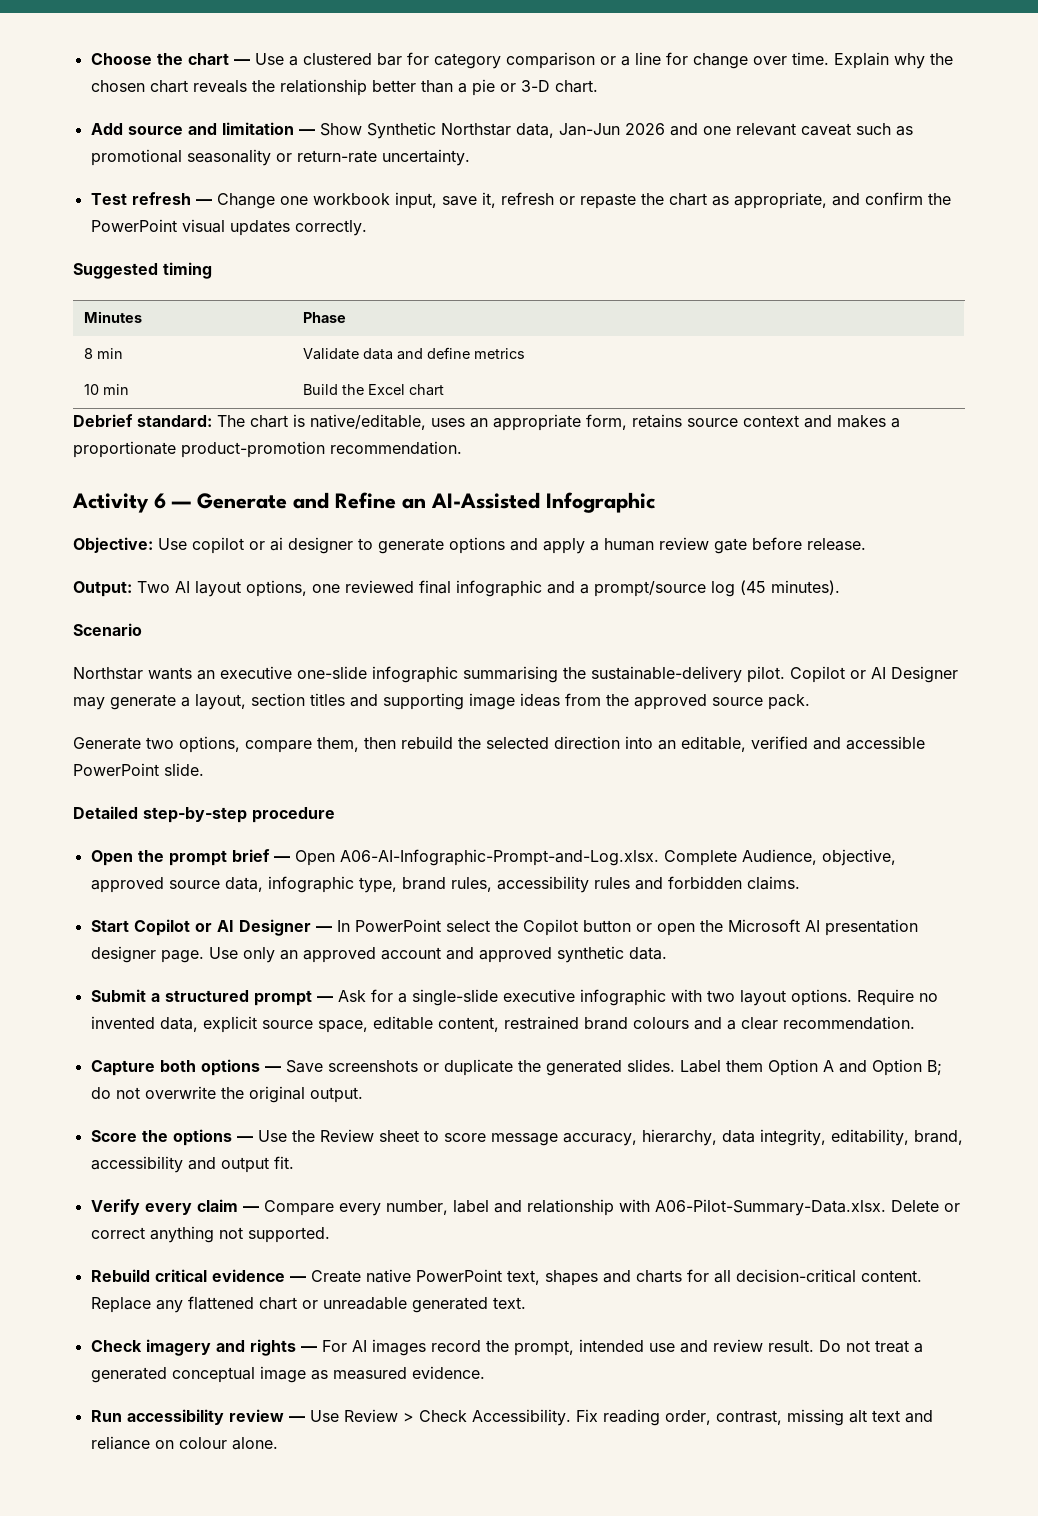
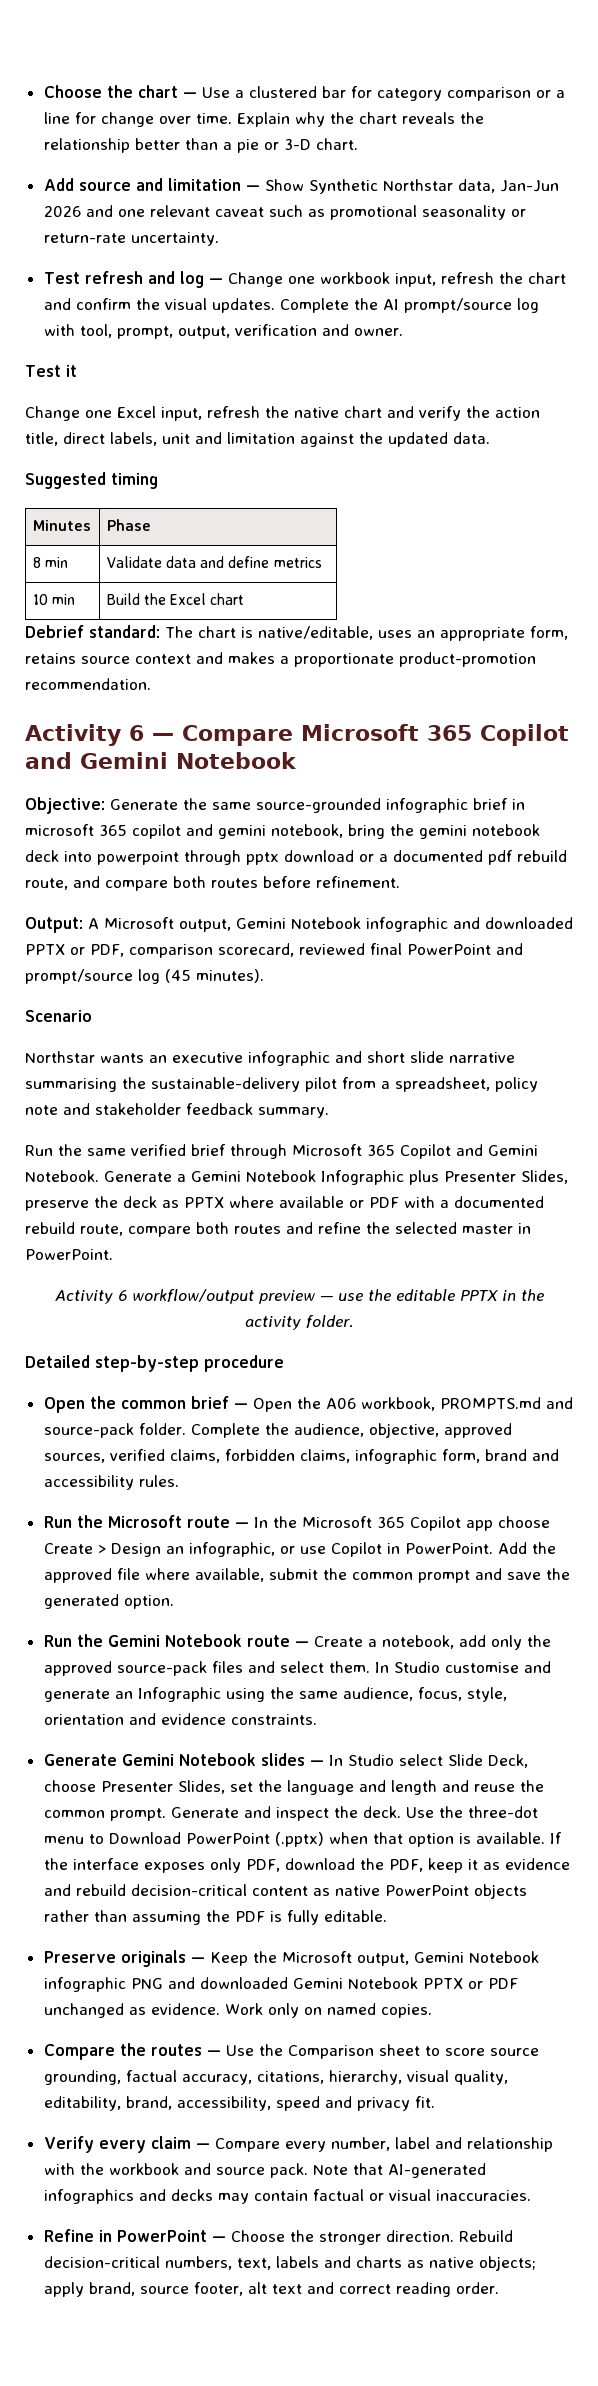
- Explain why the chosen chart reveals the relationship better than a pie or 3-D chart.
+ Explain why the chart reveals the relationship better than a pie or 3-D chart.
- Test refresh — Change one workbook input, save it, refresh or repaste the chart as appropriate, and confirm the PowerPoint visual updates correctly.
+ Test refresh and log — Change one workbook input, refresh the chart and confirm the visual updates. Complete the AI prompt/source log with tool, prompt, output, verification and owner.
+ Test it
+ Change one Excel input, refresh the native chart and verify the action title, direct labels, unit and limitation against the updated data.
- Activity 6 — Generate and Refine an AI-Assisted Infographic
- Objective: Use copilot or ai designer to generate options and apply a human review gate before release.
- Output: Two AI layout options, one reviewed final infographic and a prompt/source log (45 minutes).
+ Activity 6 — Compare Microsoft 365 Copilot and Gemini Notebook
+ Objective: Generate the same source-grounded infographic brief in microsoft 365 copilot and gemini notebook, bring the gemini notebook deck into powerpoint through pptx download or a documented pdf rebuild route, and compare both routes before refinement.
+ Output: A Microsoft output, Gemini Notebook infographic and downloaded PPTX or PDF, comparison scorecard, reviewed final PowerPoint and prompt/source log (45 minutes).
- Northstar wants an executive one-slide infographic summarising the sustainable-delivery pilot. Copilot or AI Designer may generate a layout, section titles and supporting image ideas from the approved source pack.
- Generate two options, compare them, then rebuild the selected direction into an editable, verified and accessible PowerPoint slide.
+ Northstar wants an executive infographic and short slide narrative summarising the sustainable-delivery pilot from a spreadsheet, policy note and stakeholder feedback summary.
+ Run the same verified brief through Microsoft 365 Copilot and Gemini Notebook. Generate a Gemini Notebook Infographic plus Presenter Slides, preserve the deck as PPTX where available or PDF with a documented rebuild route, compare both routes and refine the selected master in PowerPoint.
+ Activity 6 workflow/output preview — use the editable PPTX in the activity folder.
- Open the prompt brief — Open A06-AI-Infographic-Prompt-and-Log.xlsx. Complete Audience, objective, approved source data, infographic type, brand rules, accessibility rules and forbidden claims.
- Start Copilot or AI Designer — In PowerPoint select the Copilot button or open the Microsoft AI presentation designer page. Use only an approved account and approved synthetic data.
- Submit a structured prompt — Ask for a single-slide executive infographic with two layout options. Require no invented data, explicit source space, editable content, restrained brand colours and a clear recommendation.
- Capture both options — Save screenshots or duplicate the generated slides. Label them Option A and Option B; do not overwrite the original output.
- Score the options — Use the Review sheet to score message accuracy, hierarchy, data integrity, editability, brand, accessibility and output fit.
+ Open the common brief — Open the A06 workbook, PROMPTS.md and source-pack folder. Complete the audience, objective, approved sources, verified claims, forbidden claims, infographic form, brand and accessibility rules.
+ Run the Microsoft route — In the Microsoft 365 Copilot app choose Create > Design an infographic, or use Copilot in PowerPoint. Add the approved file where available, submit the common prompt and save the generated option.
+ Run the Gemini Notebook route — Create a notebook, add only the approved source-pack files and select them. In Studio customise and generate an Infographic using the same audience, focus, style, orientation and evidence constraints.
+ Generate Gemini Notebook slides — In Studio select Slide Deck, choose Presenter Slides, set the language and length and reuse the common prompt. Generate and inspect the deck. Use the three-dot menu to Download PowerPoint (.pptx) when that option is available. If the interface exposes only PDF, download the PDF, keep it as evidence and rebuild decision-critical content as native PowerPoint objects rather than assuming the PDF is fully editable.
+ Preserve originals — Keep the Microsoft output, Gemini Notebook infographic PNG and downloaded Gemini Notebook PPTX or PDF unchanged as evidence. Work only on named copies.
+ Compare the routes — Use the Comparison sheet to score source grounding, factual accuracy, citations, hierarchy, visual quality, editability, brand, accessibility, speed and privacy fit.
- Verify every claim — Compare every number, label and relationship with A06-Pilot-Summary-Data.xlsx. Delete or correct anything not supported.
- Rebuild critical evidence — Create native PowerPoint text, shapes and charts for all decision-critical content. Replace any flattened chart or unreadable generated text.
- Check imagery and rights — For AI images record the prompt, intended use and review result. Do not treat a generated conceptual image as measured evidence.
- Run accessibility review — Use Review > Check Accessibility. Fix reading order, contrast, missing alt text and reliance on colour alone.
+ Verify every claim — Compare every number, label and relationship with the workbook and source pack. Note that AI-generated infographics and decks may contain factual or visual inaccuracies.
+ Refine in PowerPoint — Choose the stronger direction. Rebuild decision-critical numbers, text, labels and charts as native objects; apply brand, source footer, alt text and correct reading order.

